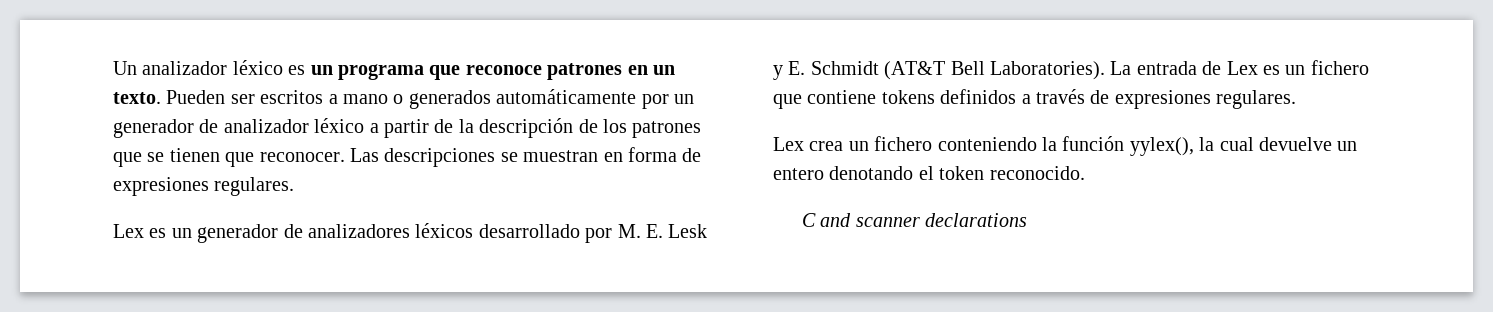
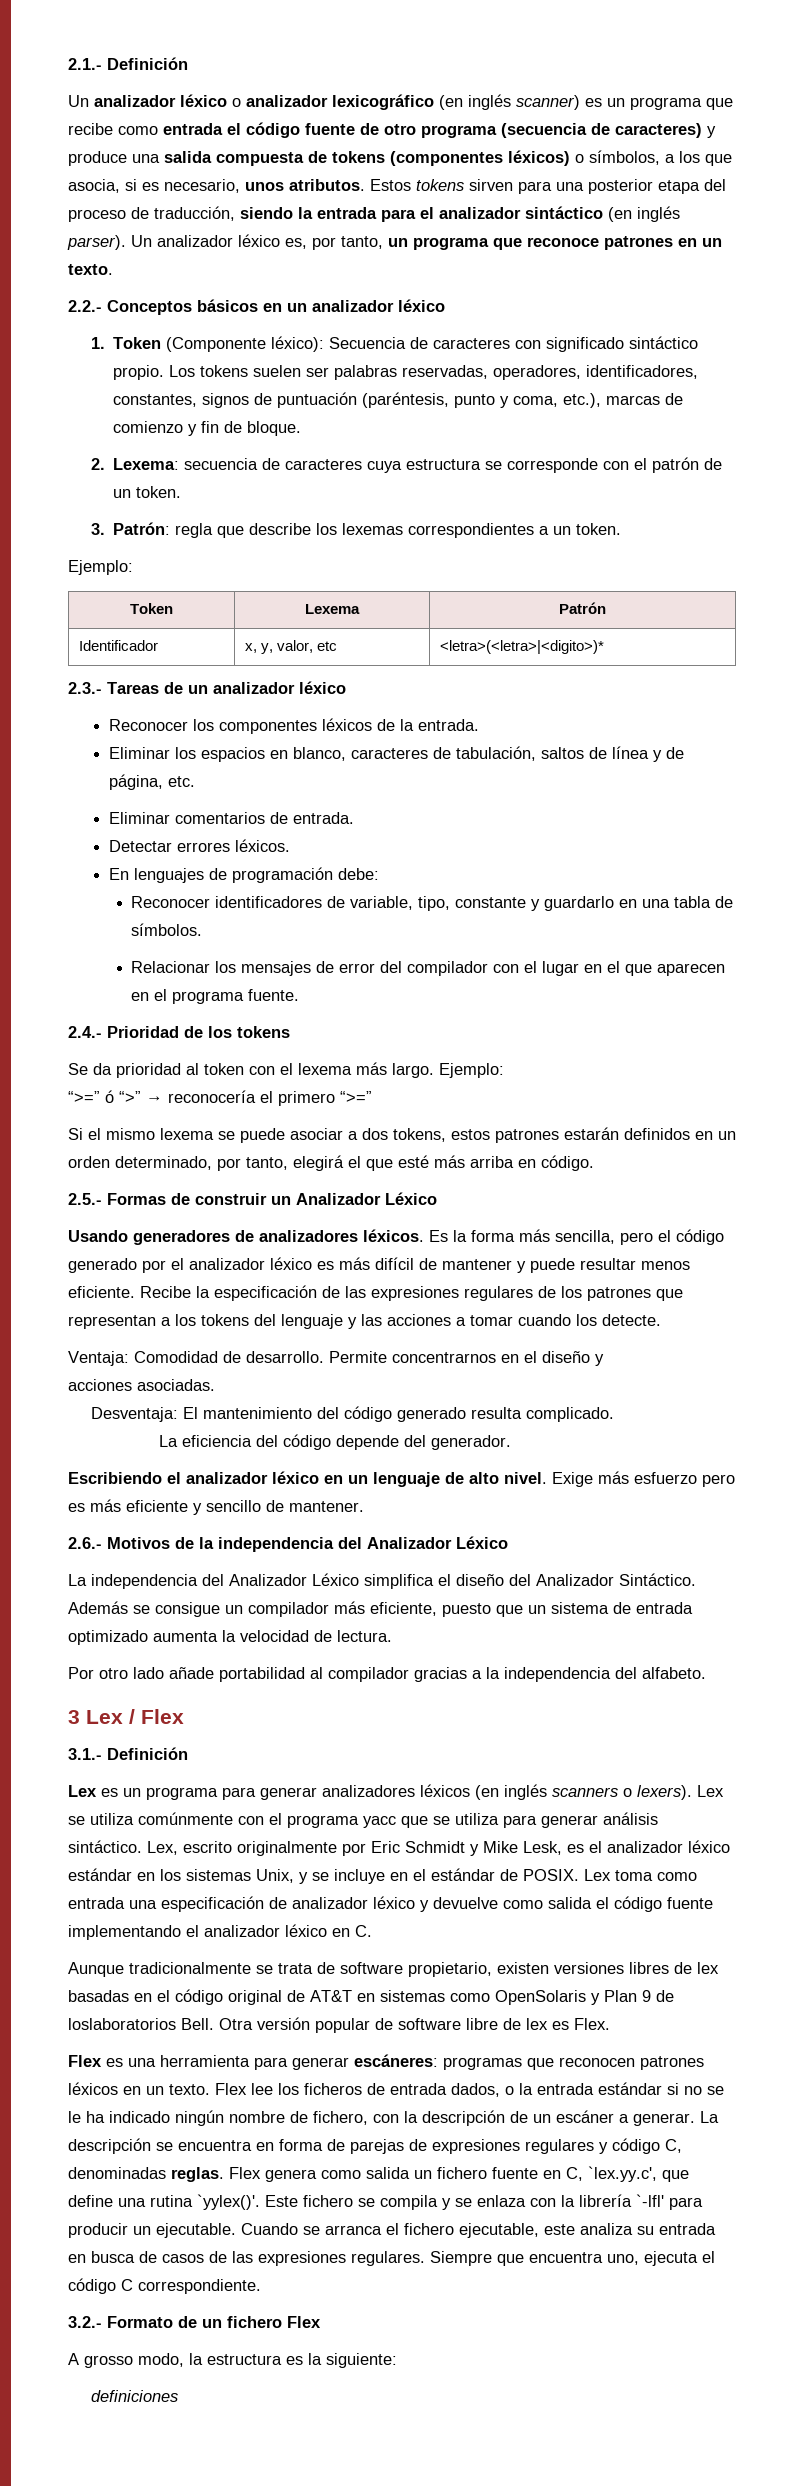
- Un analizador léxico es un programa que reconoce patrones en un texto. Pueden ser escritos a mano o generados automáticamente por un generador de analizador léxico a partir de la descripción de los patrones que se tienen que reconocer. Las descripciones se muestran en forma de expresiones regulares.
- Lex es un generador de analizadores léxicos desarrollado por M. E. Lesk y E. Schmidt (AT&T Bell Laboratories). La entrada de Lex es un fichero que contiene tokens definidos a través de expresiones regulares.
- Lex crea un fichero conteniendo la función yylex(), la cual devuelve un entero denotando el token reconocido.
- C and scanner declarations
+ 2.1.- Definición
+ Un analizador léxico o analizador lexicográfico (en inglés scanner) es un programa que recibe como entrada el código fuente de otro programa (secuencia de caracteres) y produce una salida compuesta de tokens (componentes léxicos) o símbolos, a los que asocia, si es necesario, unos atributos. Estos tokens sirven para una posterior etapa del proceso de traducción, siendo la entrada para el analizador sintáctico (en inglés parser). Un analizador léxico es, por tanto, un programa que reconoce patrones en un texto.
+ 2.2.- Conceptos básicos en un analizador léxico
+ 1. Token (Componente léxico): Secuencia de caracteres con significado sintáctico propio. Los tokens suelen ser palabras reservadas, operadores, identificadores, constantes, signos de puntuación (paréntesis, punto y coma, etc.), marcas de comienzo y fin de bloque.
+ 2. Lexema: secuencia de caracteres cuya estructura se corresponde con el patrón de un token.
+ 3. Patrón: regla que describe los lexemas correspondientes a un token.
+ Ejemplo:
+ Token | Lexema | Patrón
+ Identificador | x, y, valor, etc | <letra>(<letra>|<digito>)*
+ 2.3.- Tareas de un analizador léxico
+ Reconocer los componentes léxicos de la entrada.
+ Eliminar los espacios en blanco, caracteres de tabulación, saltos de línea y de página, etc.
+ Eliminar comentarios de entrada.
+ Detectar errores léxicos.
+ En lenguajes de programación debe:
+ Reconocer identificadores de variable, tipo, constante y guardarlo en una tabla de símbolos.
+ Relacionar los mensajes de error del compilador con el lugar en el que aparecen en el programa fuente.
+ 2.4.- Prioridad de los tokens
+ Se da prioridad al token con el lexema más largo. Ejemplo:
+ “>=” ó “>” → reconocería el primero “>=”
+ Si el mismo lexema se puede asociar a dos tokens, estos patrones estarán definidos en un orden determinado, por tanto, elegirá el que esté más arriba en código.
+ 2.5.- Formas de construir un Analizador Léxico
+ Usando generadores de analizadores léxicos. Es la forma más sencilla, pero el código generado por el analizador léxico es más difícil de mantener y puede resultar menos eficiente. Recibe la especificación de las expresiones regulares de los patrones que representan a los tokens del lenguaje y las acciones a tomar cuando los detecte.
+ Ventaja: Comodidad de desarrollo. Permite concentrarnos en el diseño y
+ acciones asociadas.
+ Desventaja: El mantenimiento del código generado resulta complicado.
+ La eficiencia del código depende del generador.
+ Escribiendo el analizador léxico en un lenguaje de alto nivel. Exige más esfuerzo pero es más eficiente y sencillo de mantener.
+ 2.6.- Motivos de la independencia del Analizador Léxico
+ La independencia del Analizador Léxico simplifica el diseño del Analizador Sintáctico. Además se consigue un compilador más eficiente, puesto que un sistema de entrada optimizado aumenta la velocidad de lectura.
+ Por otro lado añade portabilidad al compilador gracias a la independencia del alfabeto.
+ 3 Lex / Flex
+ 3.1.- Definición
+ Lex es un programa para generar analizadores léxicos (en inglés scanners o lexers). Lex se utiliza comúnmente con el programa yacc que se utiliza para generar análisis sintáctico. Lex, escrito originalmente por Eric Schmidt y Mike Lesk, es el analizador léxico estándar en los sistemas Unix, y se incluye en el estándar de POSIX. Lex toma como entrada una especificación de analizador léxico y devuelve como salida el código fuente implementando el analizador léxico en C.
+ Aunque tradicionalmente se trata de software propietario, existen versiones libres de lex basadas en el código original de AT&T en sistemas como OpenSolaris y Plan 9 de loslaboratorios Bell. Otra versión popular de software libre de lex es Flex.
+ Flex es una herramienta para generar escáneres: programas que reconocen patrones léxicos en un texto. Flex lee los ficheros de entrada dados, o la entrada estándar si no se le ha indicado ningún nombre de fichero, con la descripción de un escáner a generar. La descripción se encuentra en forma de parejas de expresiones regulares y código C, denominadas reglas. Flex genera como salida un fichero fuente en C, `lex.yy.c', que define una rutina `yylex()'. Este fichero se compila y se enlaza con la librería `-lfl' para producir un ejecutable. Cuando se arranca el fichero ejecutable, este analiza su entrada en busca de casos de las expresiones regulares. Siempre que encuentra uno, ejecuta el código C correspondiente.
+ 3.2.- Formato de un fichero Flex
+ A grosso modo, la estructura es la siguiente:
+ definiciones

